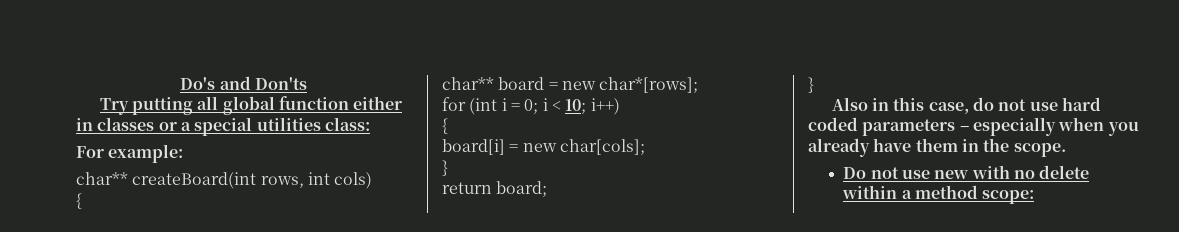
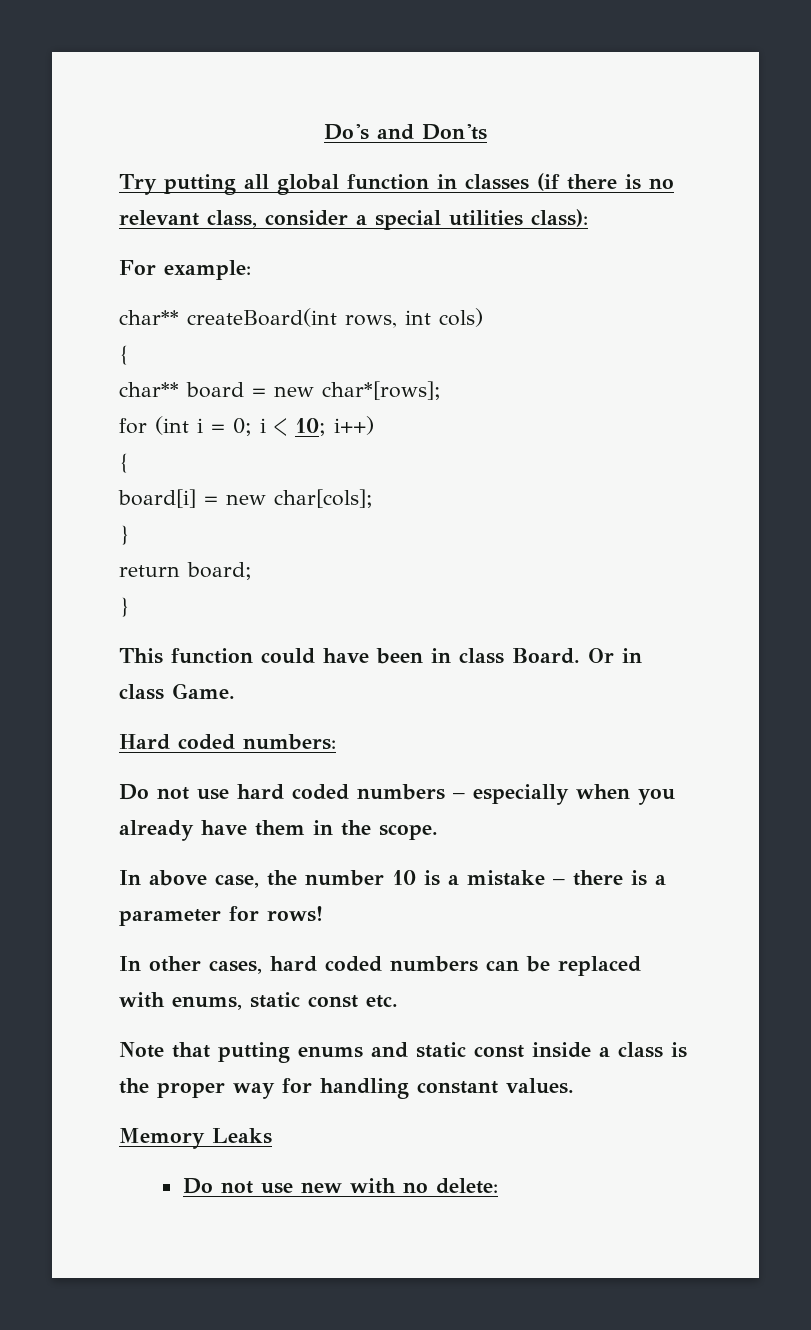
- Try putting all global function either in classes or a special utilities class:
+ Try putting all global function in classes (if there is no relevant class, consider a special utilities class):
- Also in this case, do not use hard coded parameters – especially when you already have them in the scope.
+ This function could have been in class Board. Or in class Game.
+ Hard coded numbers:
+ Do not use hard coded numbers – especially when you already have them in the scope.
+ In above case, the number 10 is a mistake – there is a parameter for rows!
+ In other cases, hard coded numbers can be replaced with enums, static const etc.
+ Note that putting enums and static const inside a class is the proper way for handling constant values.
+ Memory Leaks
- Do not use new with no delete within a method scope:
+ Do not use new with no delete:

